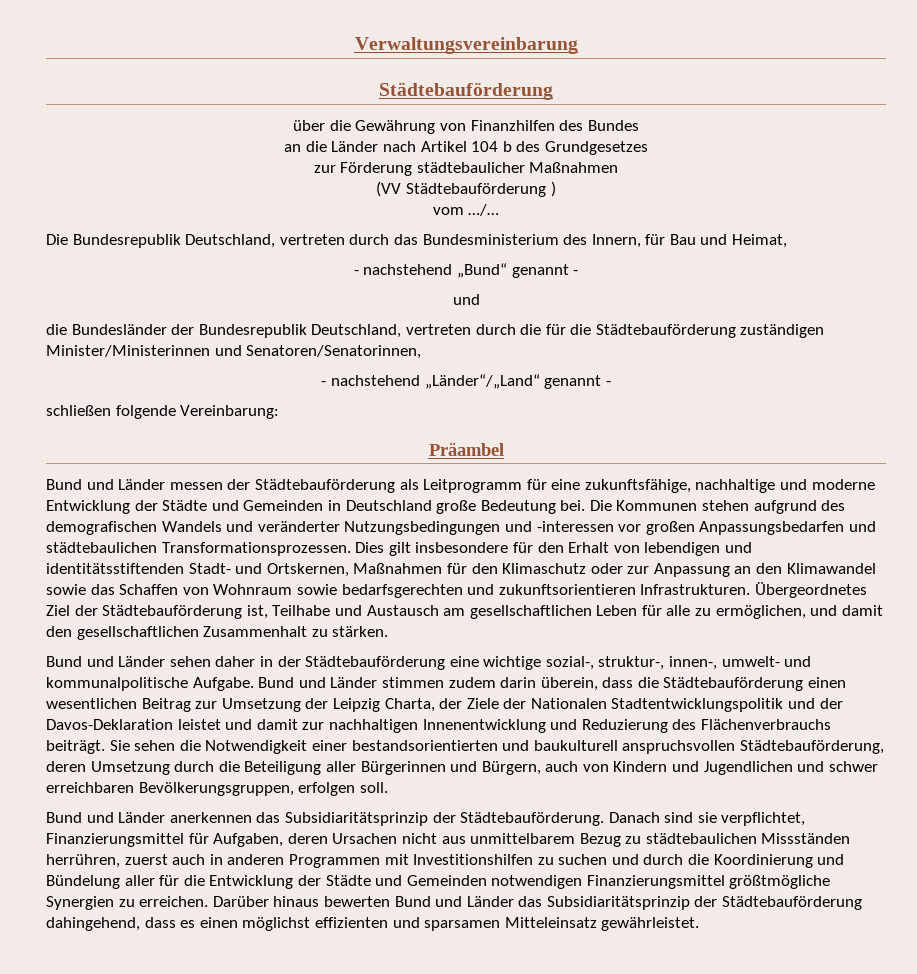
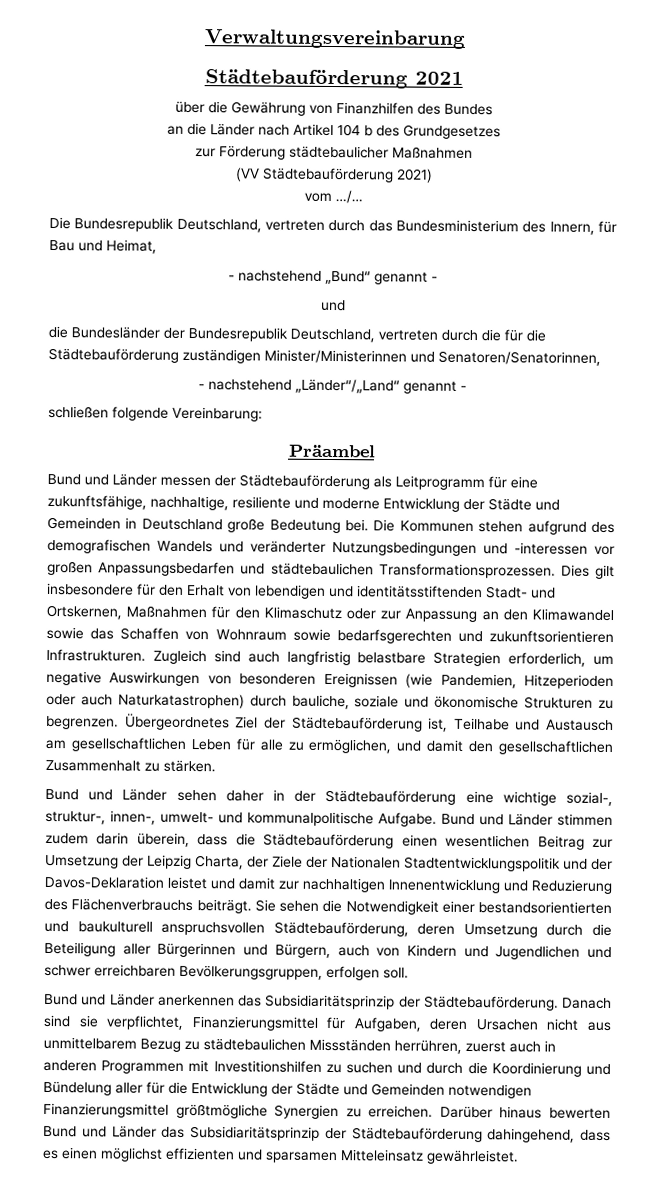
  Verwaltungsvereinbarung
- Städtebauförderung
+ Städtebauförderung 2021
- (VV Städtebauförderung )
+ (VV Städtebauförderung 2021)
- Bund und Länder messen der Städtebauförderung als Leitprogramm für eine zukunftsfähige, nachhaltige und moderne Entwicklung der Städte und Gemeinden in Deutschland große Bedeutung bei.
+ Bund und Länder messen der Städtebauförderung als Leitprogramm für eine zukunftsfähige, nachhaltige, resiliente und moderne Entwicklung der Städte und Gemeinden in Deutschland große Bedeutung bei.
+ Zugleich sind auch langfristig belastbare Strategien erforderlich, um negative Auswirkungen von besonderen Ereignissen (wie Pandemien, Hitzeperioden oder auch Naturkatastrophen) durch bauliche, soziale und ökonomische Strukturen zu begrenzen.

